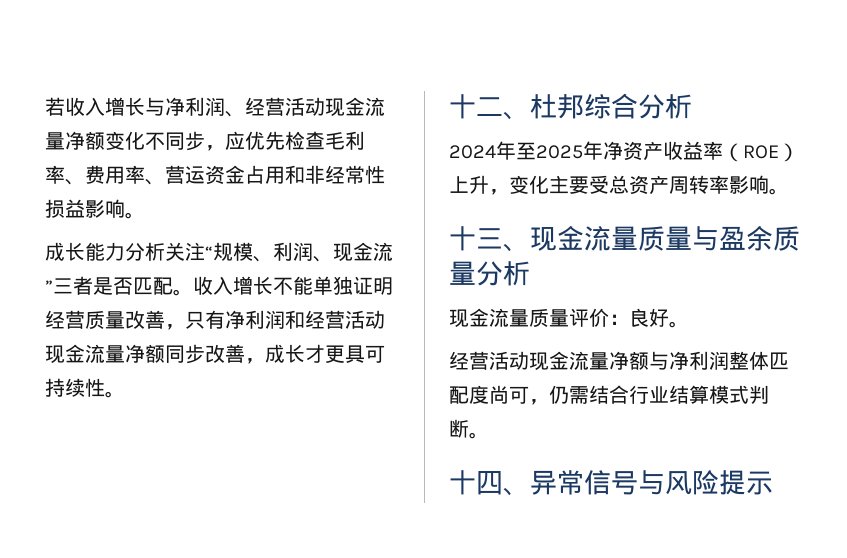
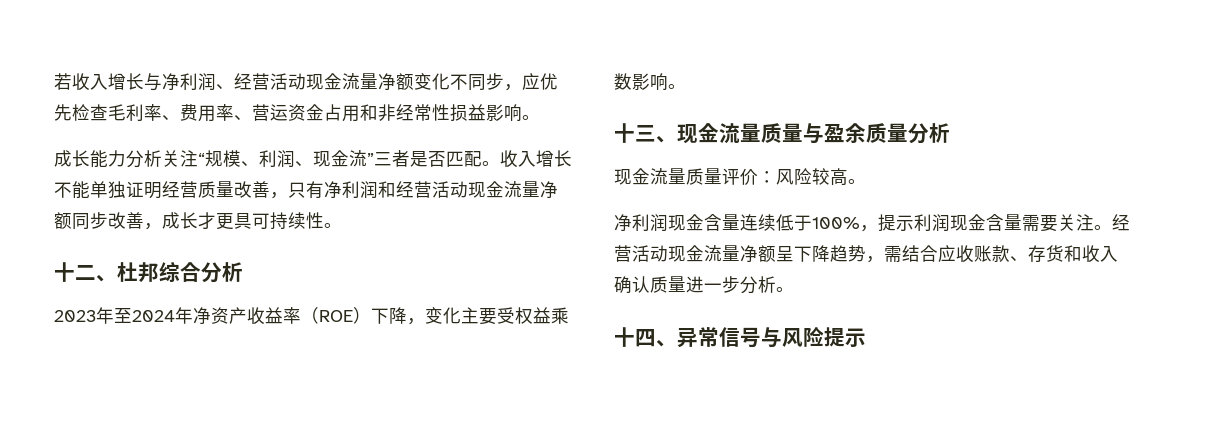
- 2024年至2025年净资产收益率（ROE）上升，变化主要受总资产周转率影响。
+ 2023年至2024年净资产收益率（ROE）下降，变化主要受权益乘数影响。
- 现金流量质量评价：良好。
- 经营活动现金流量净额与净利润整体匹配度尚可，仍需结合行业结算模式判断。
+ 现金流量质量评价：风险较高。
+ 净利润现金含量连续低于100%，提示利润现金含量需要关注。经营活动现金流量净额呈下降趋势，需结合应收账款、存货和收入确认质量进一步分析。

